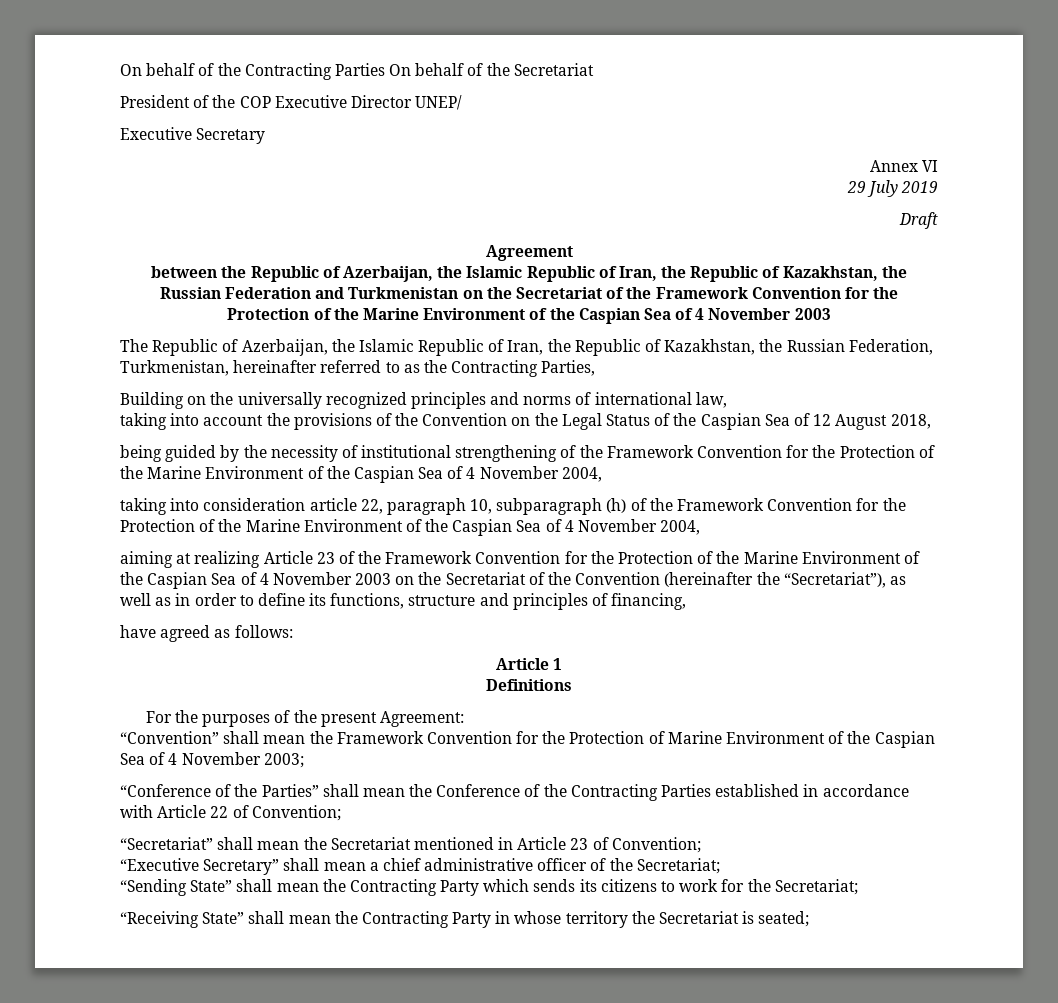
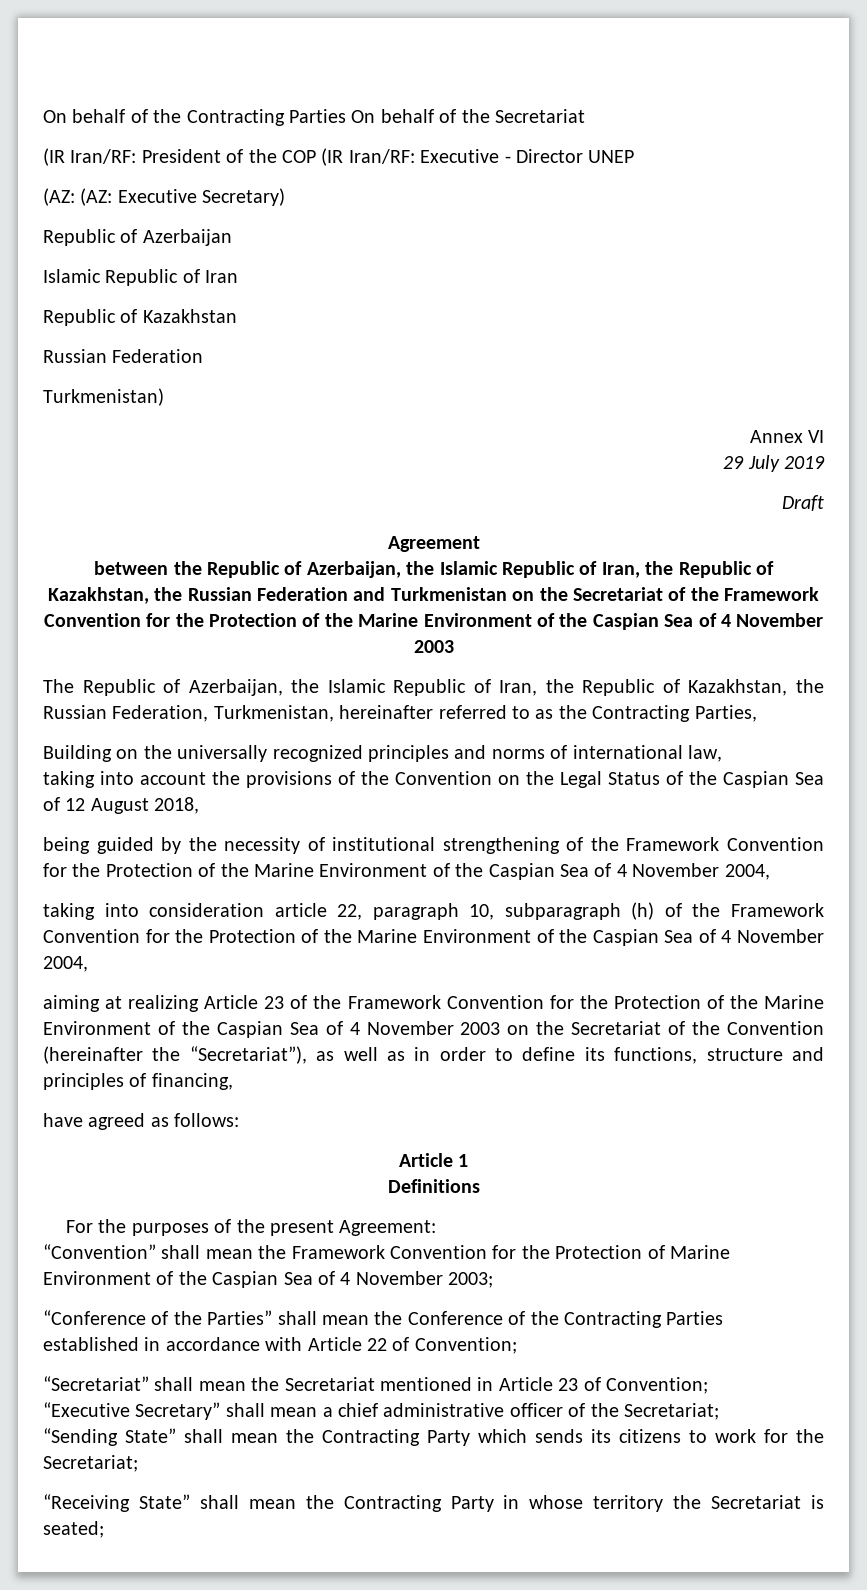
- President of the COP Executive Director UNEP/
- Executive Secretary
+ (IR Iran/RF: President of the COP (IR Iran/RF: Executive - Director UNEP
+ (AZ: (AZ: Executive Secretary)
+ Republic of Azerbaijan
+ Islamic Republic of Iran
+ Republic of Kazakhstan
+ Russian Federation
+ Turkmenistan)

